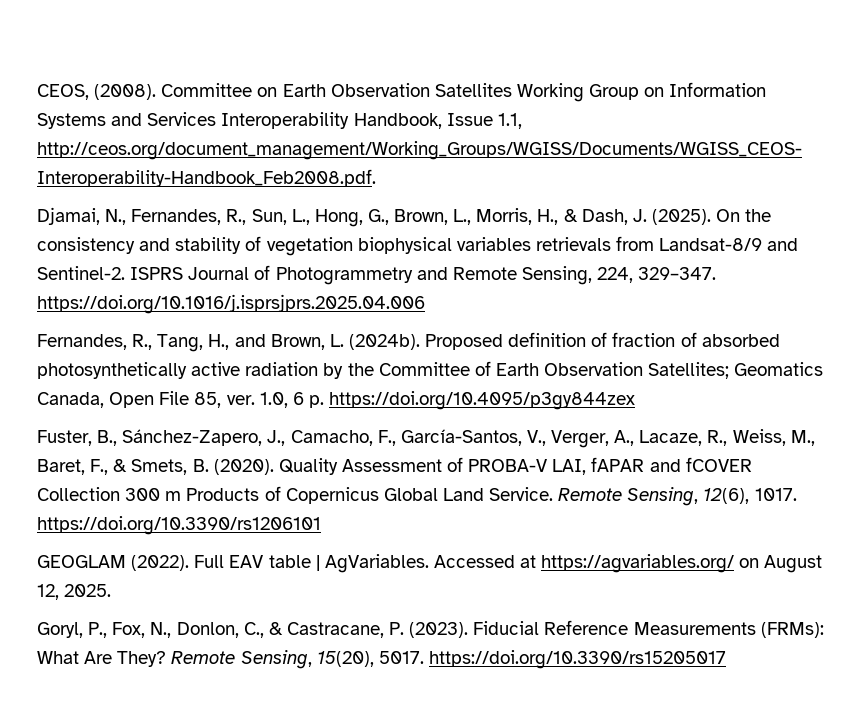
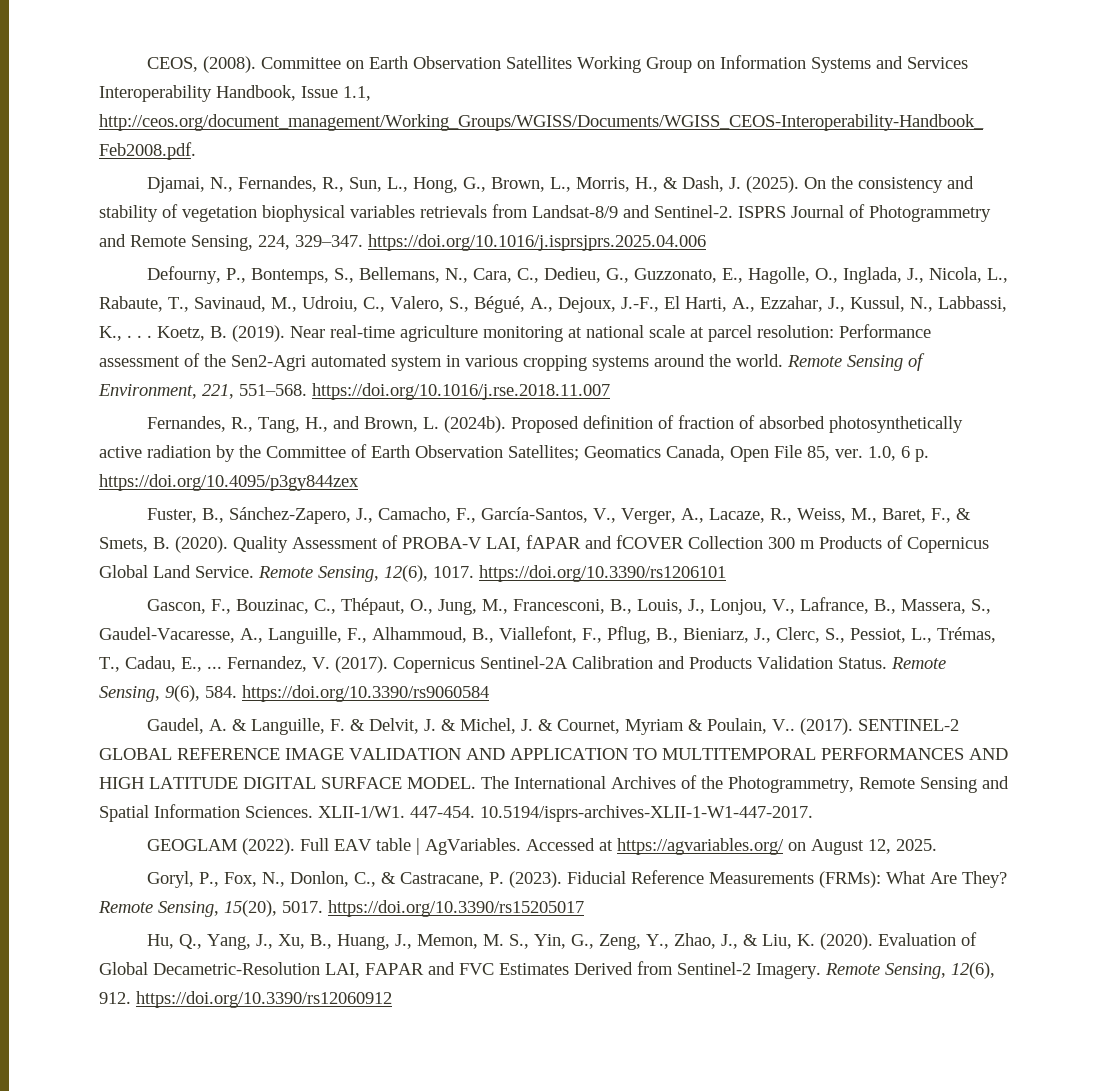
+ Defourny, P., Bontemps, S., Bellemans, N., Cara, C., Dedieu, G., Guzzonato, E., Hagolle, O., Inglada, J., Nicola, L., Rabaute, T., Savinaud, M., Udroiu, C., Valero, S., Bégué, A., Dejoux, J.-F., El Harti, A., Ezzahar, J., Kussul, N., Labbassi, K., . . . Koetz, B. (2019). Near real-time agriculture monitoring at national scale at parcel resolution: Performance assessment of the Sen2-Agri automated system in various cropping systems around the world. Remote Sensing of Environment, 221, 551–568. https://doi.org/10.1016/j.rse.2018.11.007
+ Gascon, F., Bouzinac, C., Thépaut, O., Jung, M., Francesconi, B., Louis, J., Lonjou, V., Lafrance, B., Massera, S., Gaudel-Vacaresse, A., Languille, F., Alhammoud, B., Viallefont, F., Pflug, B., Bieniarz, J., Clerc, S., Pessiot, L., Trémas, T., Cadau, E., ... Fernandez, V. (2017). Copernicus Sentinel-2A Calibration and Products Validation Status. Remote Sensing, 9(6), 584. https://doi.org/10.3390/rs9060584
+ Gaudel, A. & Languille, F. & Delvit, J. & Michel, J. & Cournet, Myriam & Poulain, V.. (2017). SENTINEL-2 GLOBAL REFERENCE IMAGE VALIDATION AND APPLICATION TO MULTITEMPORAL PERFORMANCES AND HIGH LATITUDE DIGITAL SURFACE MODEL. The International Archives of the Photogrammetry, Remote Sensing and Spatial Information Sciences. XLII-1/W1. 447-454. 10.5194/isprs-archives-XLII-1-W1-447-2017.
+ Hu, Q., Yang, J., Xu, B., Huang, J., Memon, M. S., Yin, G., Zeng, Y., Zhao, J., & Liu, K. (2020). Evaluation of Global Decametric-Resolution LAI, FAPAR and FVC Estimates Derived from Sentinel-2 Imagery. Remote Sensing, 12(6), 912. https://doi.org/10.3390/rs12060912

